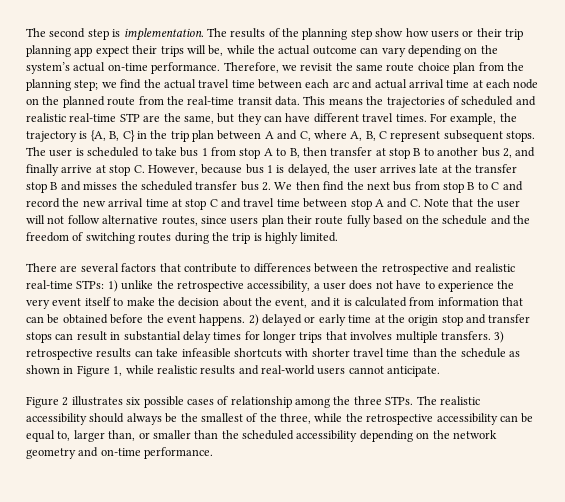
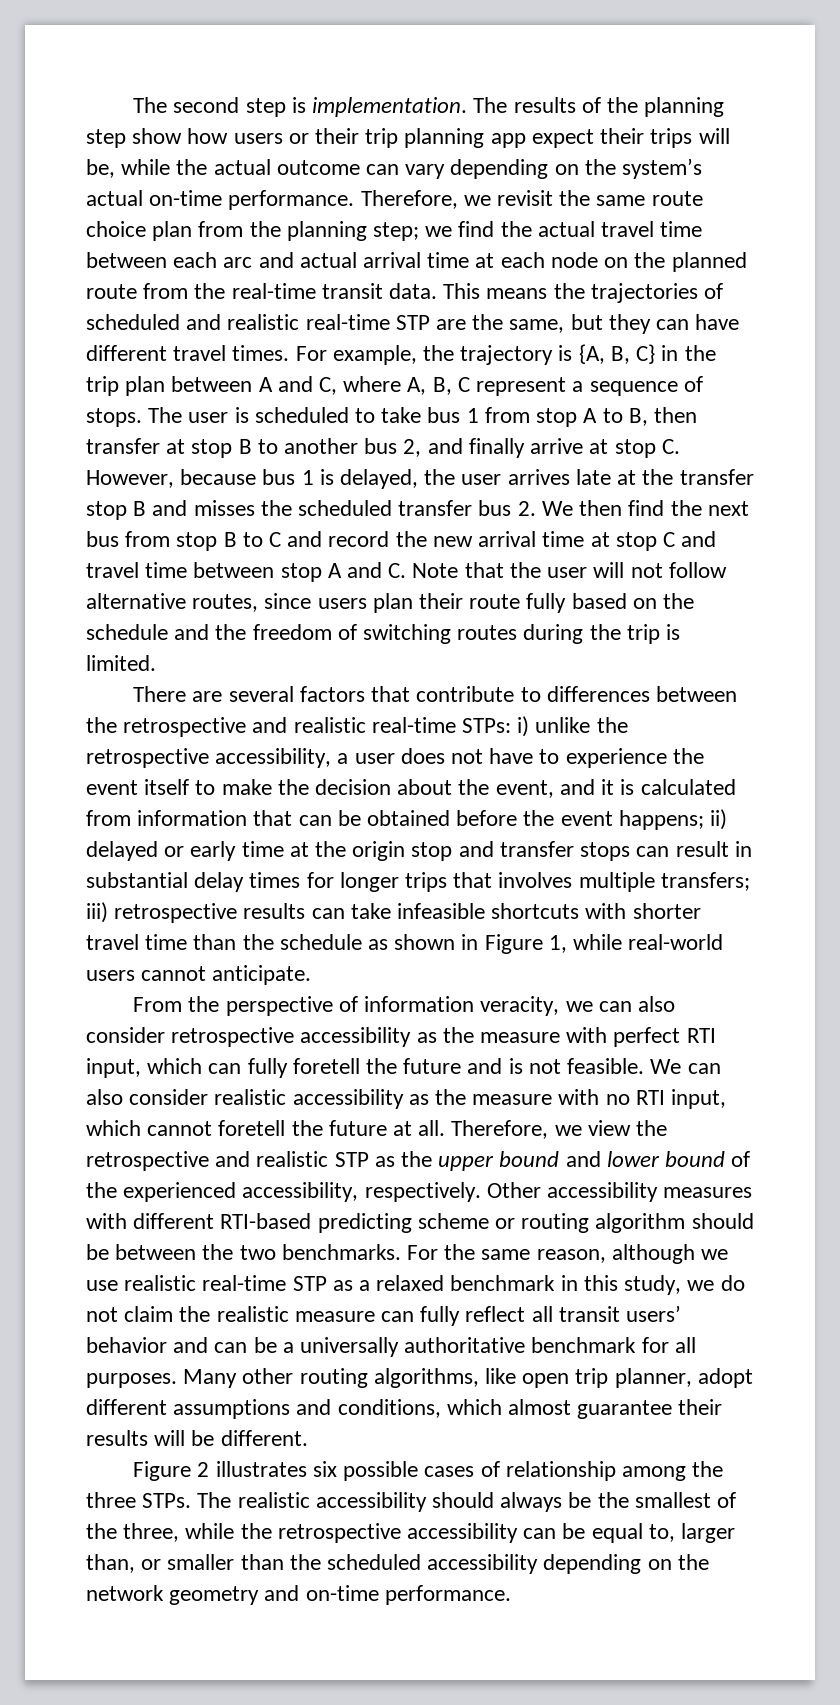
- For example, the trajectory is {A, B, C} in the trip plan between A and C, where A, B, C represent subsequent stops.
+ For example, the trajectory is {A, B, C} in the trip plan between A and C, where A, B, C represent a sequence of stops.
- The user is scheduled to take bus 1 from stop A to B, then transfer at stop B to another bus 2, and finally arrive at stop C. However, because bus 1 is delayed, the user arrives late at the transfer stop B and misses the scheduled transfer bus 2. We then find the next bus from stop B to C and record the new arrival time at stop C and travel time between stop A and C. Note that the user will not follow alternative routes, since users plan their route fully based on the schedule and the freedom of switching routes during the trip is highly limited.
+ The user is scheduled to take bus 1 from stop A to B, then transfer at stop B to another bus 2, and finally arrive at stop C. However, because bus 1 is delayed, the user arrives late at the transfer stop B and misses the scheduled transfer bus 2. We then find the next bus from stop B to C and record the new arrival time at stop C and travel time between stop A and C. Note that the user will not follow alternative routes, since users plan their route fully based on the schedule and the freedom of switching routes during the trip is limited.
- 1) unlike the retrospective accessibility, a user does not have to experience the very event itself to make the decision about the event, and it is calculated from information that can be obtained before the event happens. 2) delayed or early time at the origin stop and transfer stops can result in substantial delay times for longer trips that involves multiple transfers. 3) retrospective results can take infeasible shortcuts with shorter travel time than the schedule as shown in Figure 1, while realistic results and real-world users cannot anticipate.
+ i) unlike the retrospective accessibility, a user does not have to experience the event itself to make the decision about the event, and it is calculated from information that can be obtained before the event happens; ii) delayed or early time at the origin stop and transfer stops can result in substantial delay times for longer trips that involves multiple transfers; iii) retrospective results can take infeasible shortcuts with shorter travel time than the schedule as shown in Figure 1, while real-world users cannot anticipate.
+ From the perspective of information veracity, we can also consider retrospective accessibility as the measure with perfect RTI input, which can fully foretell the future and is not feasible. We can also consider realistic accessibility as the measure with no RTI input, which cannot foretell the future at all. Therefore, we view the retrospective and realistic STP as the upper bound and lower bound of the experienced accessibility, respectively. Other accessibility measures with different RTI-based predicting scheme or routing algorithm should be between the two benchmarks. For the same reason, although we use realistic real-time STP as a relaxed benchmark in this study, we do not claim the realistic measure can fully reflect all transit users’ behavior and can be a universally authoritative benchmark for all purposes. Many other routing algorithms, like open trip planner, adopt different assumptions and conditions, which almost guarantee their results will be different.

